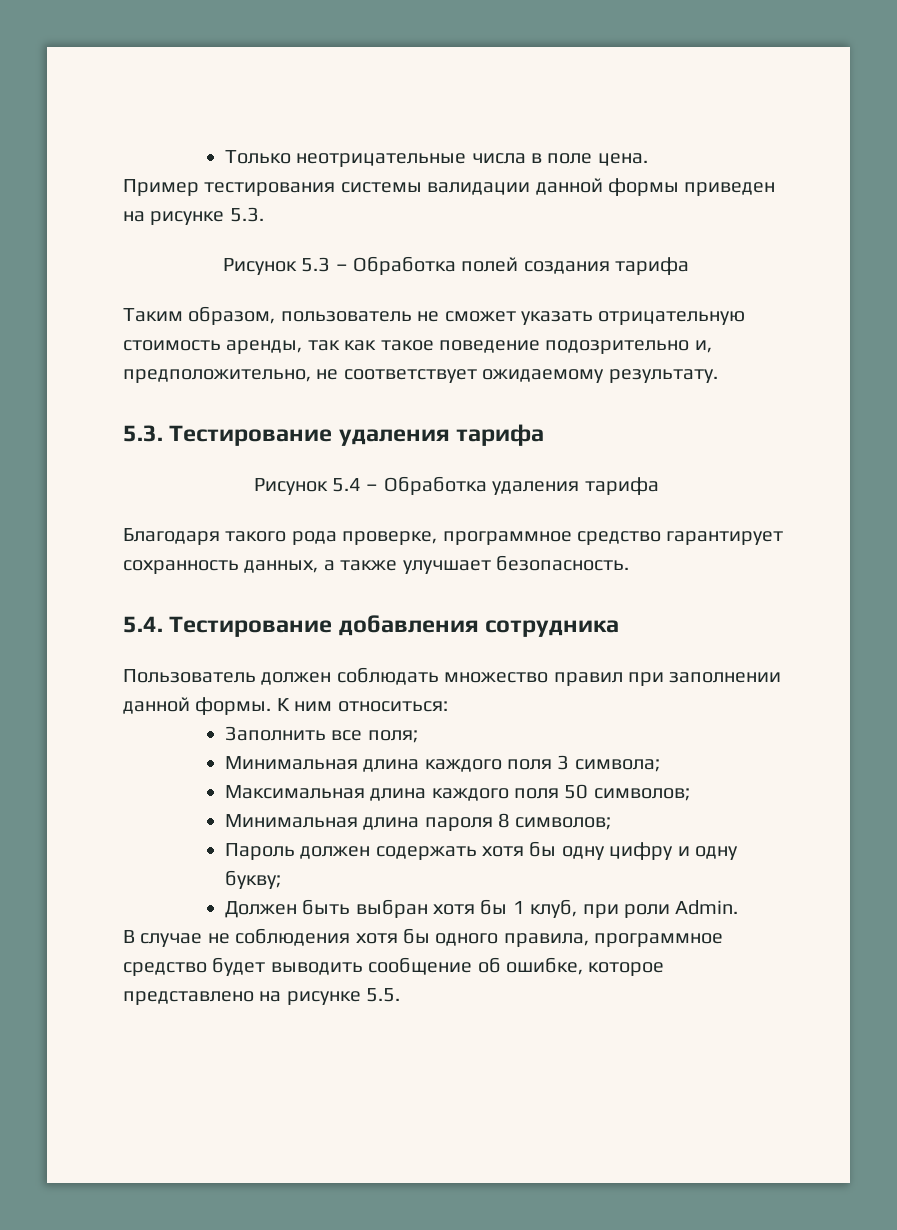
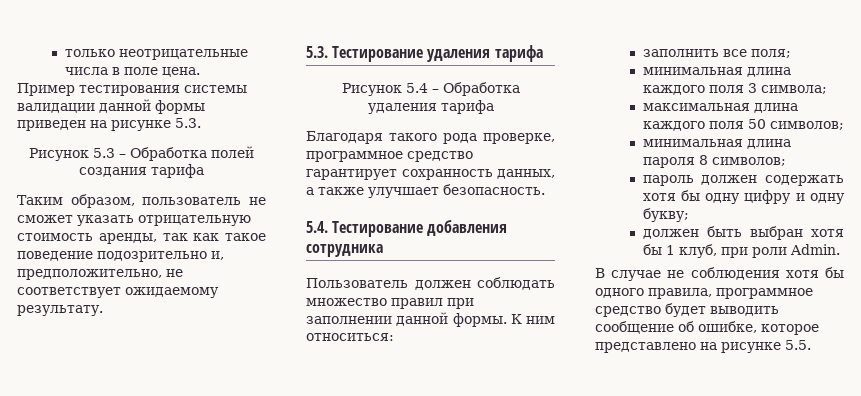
- Только неотрицательные числа в поле цена.
+ только неотрицательные числа в поле цена.
- Заполнить все поля;
+ заполнить все поля;
- Минимальная длина каждого поля 3 символа;
+ минимальная длина каждого поля 3 символа;
- Максимальная длина каждого поля 50 символов;
+ максимальная длина каждого поля 50 символов;
- Минимальная длина пароля 8 символов;
+ минимальная длина пароля 8 символов;
- Пароль должен содержать хотя бы одну цифру и одну букву;
+ пароль должен содержать хотя бы одну цифру и одну букву;
- Должен быть выбран хотя бы 1 клуб, при роли Admin.
+ должен быть выбран хотя бы 1 клуб, при роли Admin.

